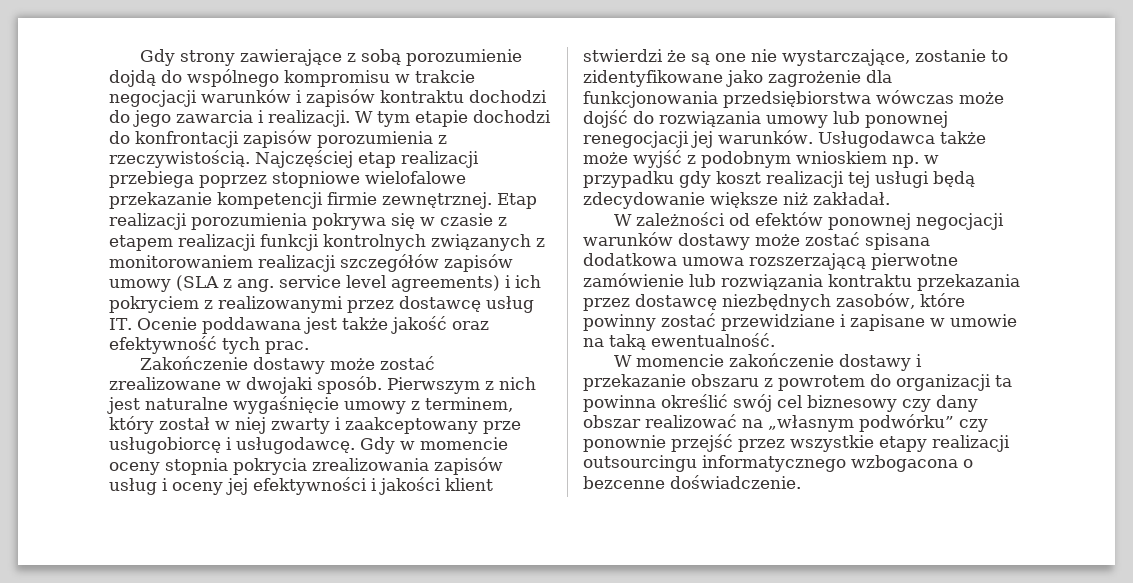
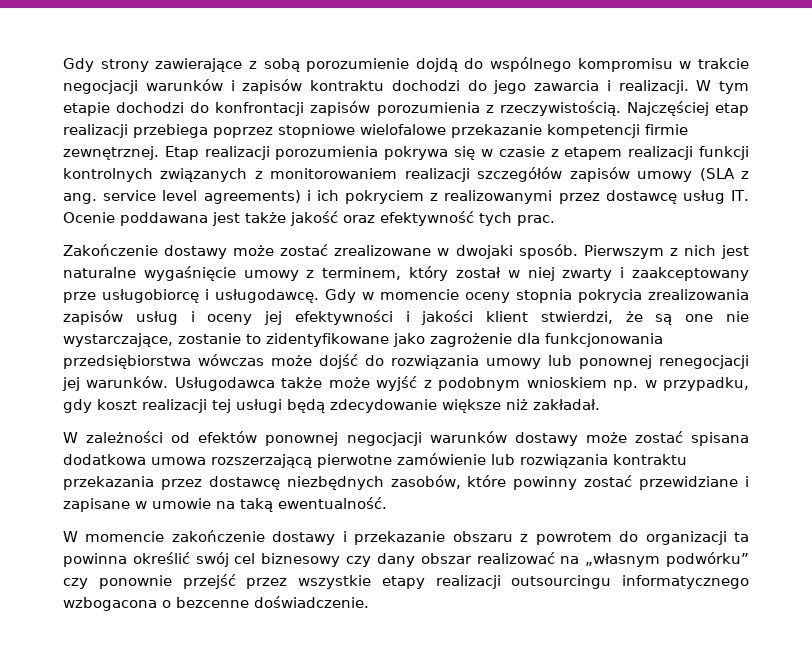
- Gdy w momencie oceny stopnia pokrycia zrealizowania zapisów usług i oceny jej efektywności i jakości klient stwierdzi że są one nie wystarczające, zostanie to zidentyfikowane jako zagrożenie dla funkcjonowania przedsiębiorstwa wówczas może dojść do rozwiązania umowy lub ponownej renegocjacji jej warunków.
+ Gdy w momencie oceny stopnia pokrycia zrealizowania zapisów usług i oceny jej efektywności i jakości klient stwierdzi, że są one nie wystarczające, zostanie to zidentyfikowane jako zagrożenie dla funkcjonowania przedsiębiorstwa wówczas może dojść do rozwiązania umowy lub ponownej renegocjacji jej warunków.
- Usługodawca także może wyjść z podobnym wnioskiem np. w przypadku gdy koszt realizacji tej usługi będą zdecydowanie większe niż zakładał.
+ Usługodawca także może wyjść z podobnym wnioskiem np. w przypadku, gdy koszt realizacji tej usługi będą zdecydowanie większe niż zakładał.

